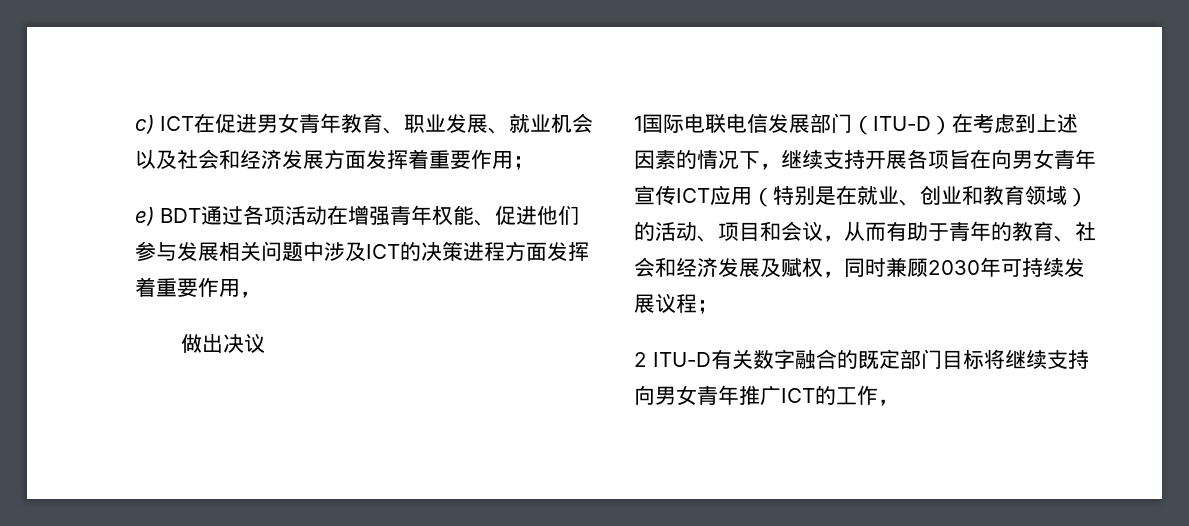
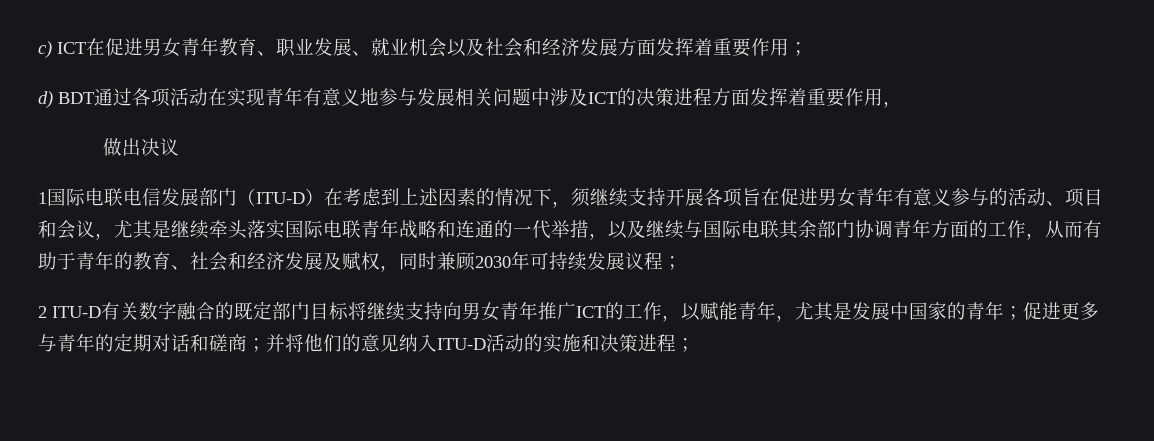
- e) BDT通过各项活动在增强青年权能、促进他们参与发展相关问题中涉及ICT的决策进程方面发挥着重要作用，
+ d) BDT通过各项活动在实现青年有意义地参与发展相关问题中涉及ICT的决策进程方面发挥着重要作用，
- 1国际电联电信发展部门（ITU-D）在考虑到上述因素的情况下，继续支持开展各项旨在向男女青年宣传ICT应用（特别是在就业、创业和教育领域）的活动、项目和会议，从而有助于青年的教育、社会和经济发展及赋权，同时兼顾2030年可持续发展议程；
+ 1国际电联电信发展部门（ITU-D）在考虑到上述因素的情况下，须继续支持开展各项旨在促进男女青年有意义参与的活动、项目和会议，尤其是继续牵头落实国际电联青年战略和连通的一代举措，以及继续与国际电联其余部门协调青年方面的工作，从而有助于青年的教育、社会和经济发展及赋权，同时兼顾2030年可持续发展议程；
- 2 ITU-D有关数字融合的既定部门目标将继续支持向男女青年推广ICT的工作，
+ 2 ITU-D有关数字融合的既定部门目标将继续支持向男女青年推广ICT的工作，以赋能青年，尤其是发展中国家的青年；促进更多与青年的定期对话和磋商；并将他们的意见纳入ITU-D活动的实施和决策进程；

